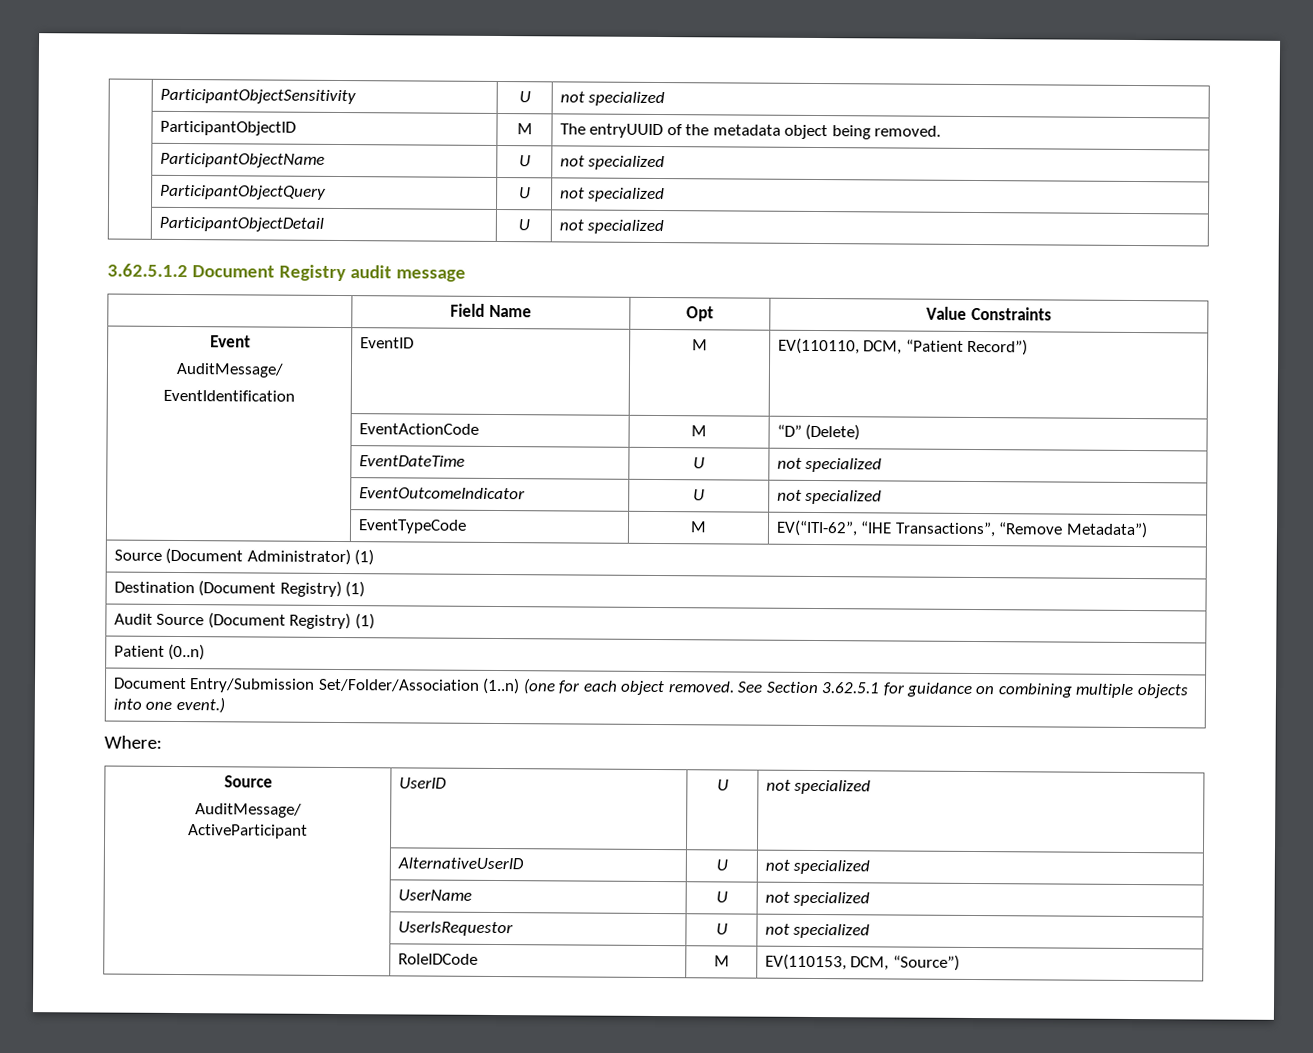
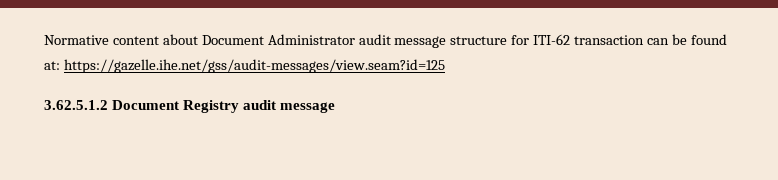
- | ParticipantObjectSensitivity | U | not specialized
- | ParticipantObjectID | M | The entryUUID of the metadata object being removed.
- | ParticipantObjectName | U | not specialized
- | ParticipantObjectQuery | U | not specialized
- | ParticipantObjectDetail | U | not specialized
+ Normative content about Document Administrator audit message structure for ITI-62 transaction can be found at: https://gazelle.ihe.net/gss/audit-messages/view.seam?id=125
- | Field Name | Opt | Value Constraints
- Event
- AuditMessage/
- EventIdentification | EventID | M | EV(110110, DCM, “Patient Record”)
- | EventActionCode | M | “D” (Delete)
- | EventDateTime | U | not specialized
- | EventOutcomeIndicator | U | not specialized
- | EventTypeCode | M | EV(“ITI-62”, “IHE Transactions”, “Remove Metadata”)
- Source (Document Administrator) (1)
- Destination (Document Registry) (1)
- Audit Source (Document Registry) (1)
- Patient (0..n)
- Document Entry/Submission Set/Folder/Association (1..n) (one for each object removed. See Section 3.62.5.1 for guidance on combining multiple objects into one event.)
- Where:
- Source
- AuditMessage/
- ActiveParticipant | UserID | U | not specialized
- | AlternativeUserID | U | not specialized
- | UserName | U | not specialized
- | UserIsRequestor | U | not specialized
- | RoleIDCode | M | EV(110153, DCM, “Source”)

